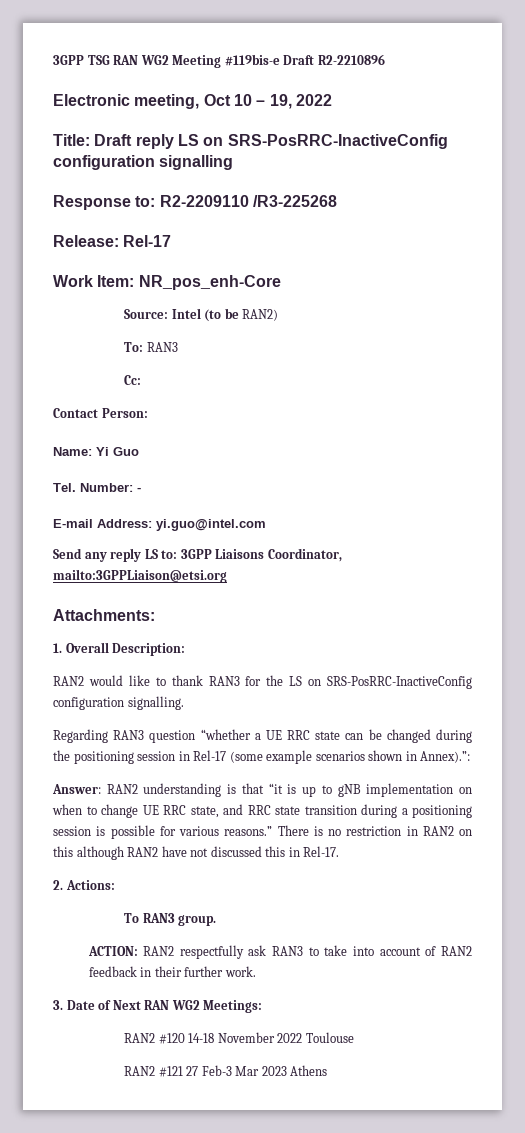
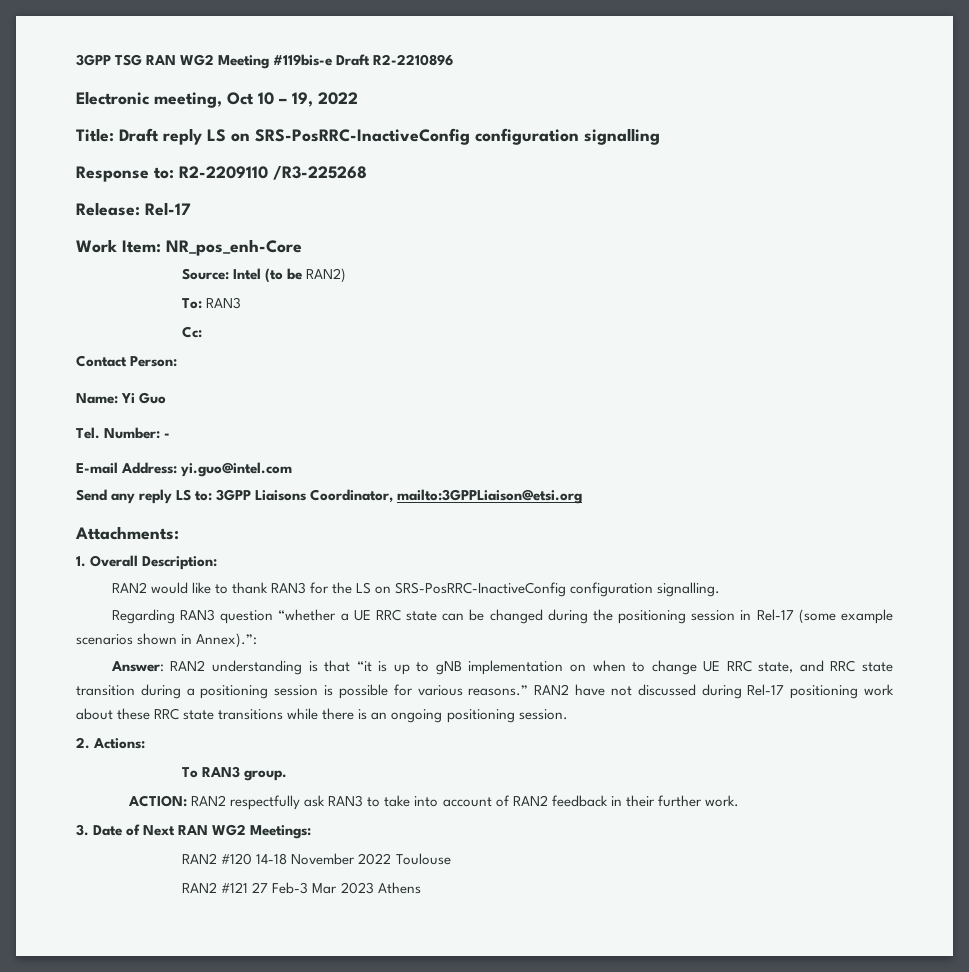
- There is no restriction in RAN2 on this although RAN2 have not discussed this in Rel-17.
+ RAN2 have not discussed during Rel-17 positioning work about these RRC state transitions while there is an ongoing positioning session.

